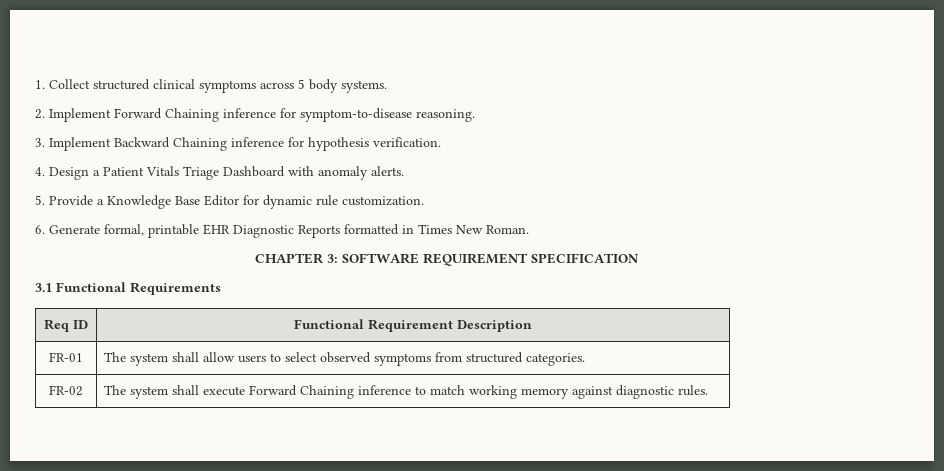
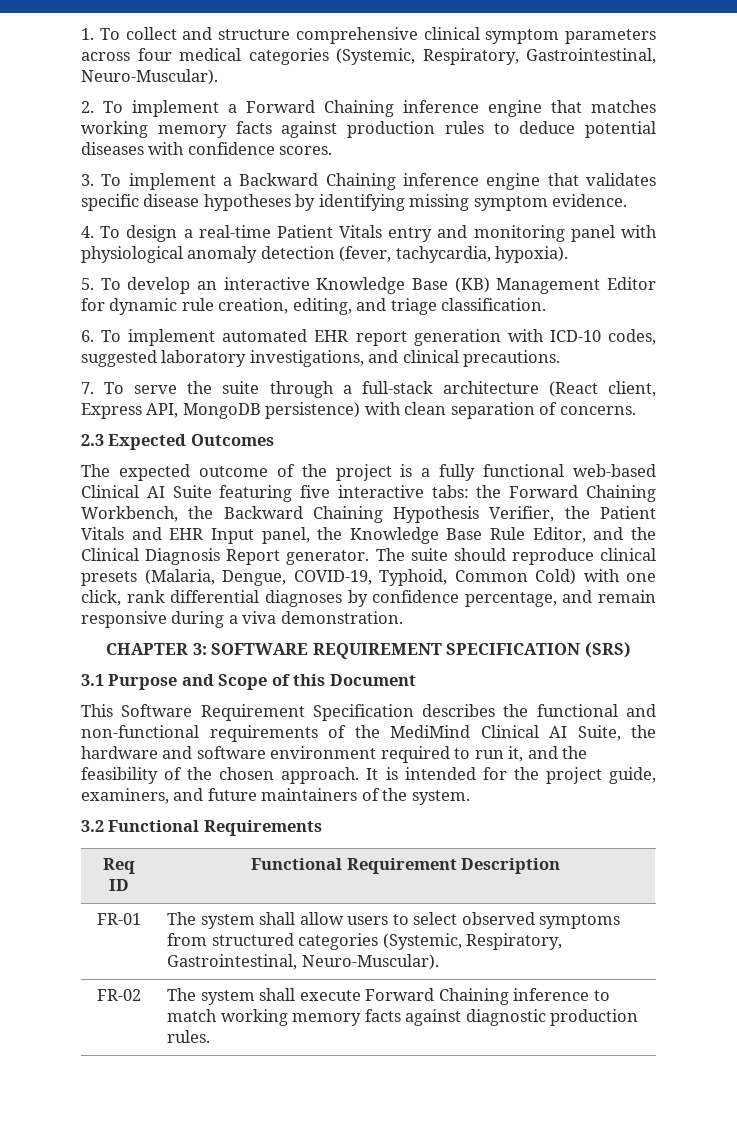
- 1. Collect structured clinical symptoms across 5 body systems.
- 2. Implement Forward Chaining inference for symptom-to-disease reasoning.
- 3. Implement Backward Chaining inference for hypothesis verification.
- 4. Design a Patient Vitals Triage Dashboard with anomaly alerts.
- 5. Provide a Knowledge Base Editor for dynamic rule customization.
- 6. Generate formal, printable EHR Diagnostic Reports formatted in Times New Roman.
+ 1. To collect and structure comprehensive clinical symptom parameters across four medical categories (Systemic, Respiratory, Gastrointestinal, Neuro-Muscular).
+ 2. To implement a Forward Chaining inference engine that matches working memory facts against production rules to deduce potential diseases with confidence scores.
+ 3. To implement a Backward Chaining inference engine that validates specific disease hypotheses by identifying missing symptom evidence.
+ 4. To design a real-time Patient Vitals entry and monitoring panel with physiological anomaly detection (fever, tachycardia, hypoxia).
+ 5. To develop an interactive Knowledge Base (KB) Management Editor for dynamic rule creation, editing, and triage classification.
+ 6. To implement automated EHR report generation with ICD-10 codes, suggested laboratory investigations, and clinical precautions.
+ 7. To serve the suite through a full-stack architecture (React client, Express API, MongoDB persistence) with clean separation of concerns.
+ 2.3 Expected Outcomes
+ The expected outcome of the project is a fully functional web-based Clinical AI Suite featuring five interactive tabs: the Forward Chaining Workbench, the Backward Chaining Hypothesis Verifier, the Patient Vitals and EHR Input panel, the Knowledge Base Rule Editor, and the Clinical Diagnosis Report generator. The suite should reproduce clinical presets (Malaria, Dengue, COVID-19, Typhoid, Common Cold) with one click, rank differential diagnoses by confidence percentage, and remain responsive during a viva demonstration.
- CHAPTER 3: SOFTWARE REQUIREMENT SPECIFICATION
+ CHAPTER 3: SOFTWARE REQUIREMENT SPECIFICATION (SRS)
- 3.1 Functional Requirements
+ 3.1 Purpose and Scope of this Document
+ This Software Requirement Specification describes the functional and non-functional requirements of the MediMind Clinical AI Suite, the hardware and software environment required to run it, and the feasibility of the chosen approach. It is intended for the project guide, examiners, and future maintainers of the system.
+ 3.2 Functional Requirements
- FR-01 | The system shall allow users to select observed symptoms from structured categories.
+ FR-01 | The system shall allow users to select observed symptoms from structured categories (Systemic, Respiratory, Gastrointestinal, Neuro-Muscular).
- FR-02 | The system shall execute Forward Chaining inference to match working memory against diagnostic rules.
+ FR-02 | The system shall execute Forward Chaining inference to match working memory facts against diagnostic production rules.

